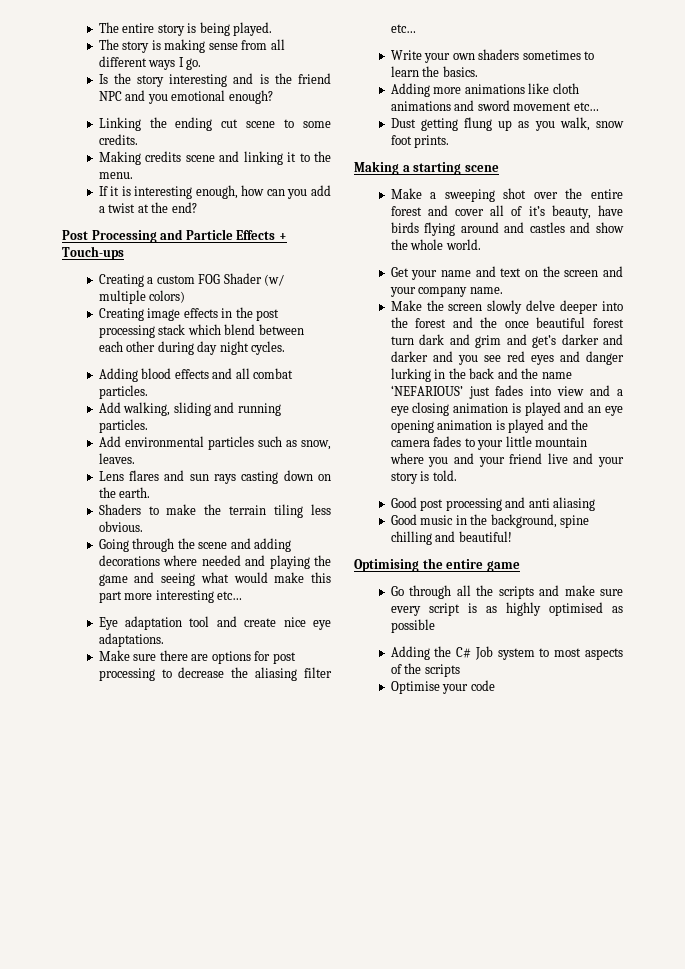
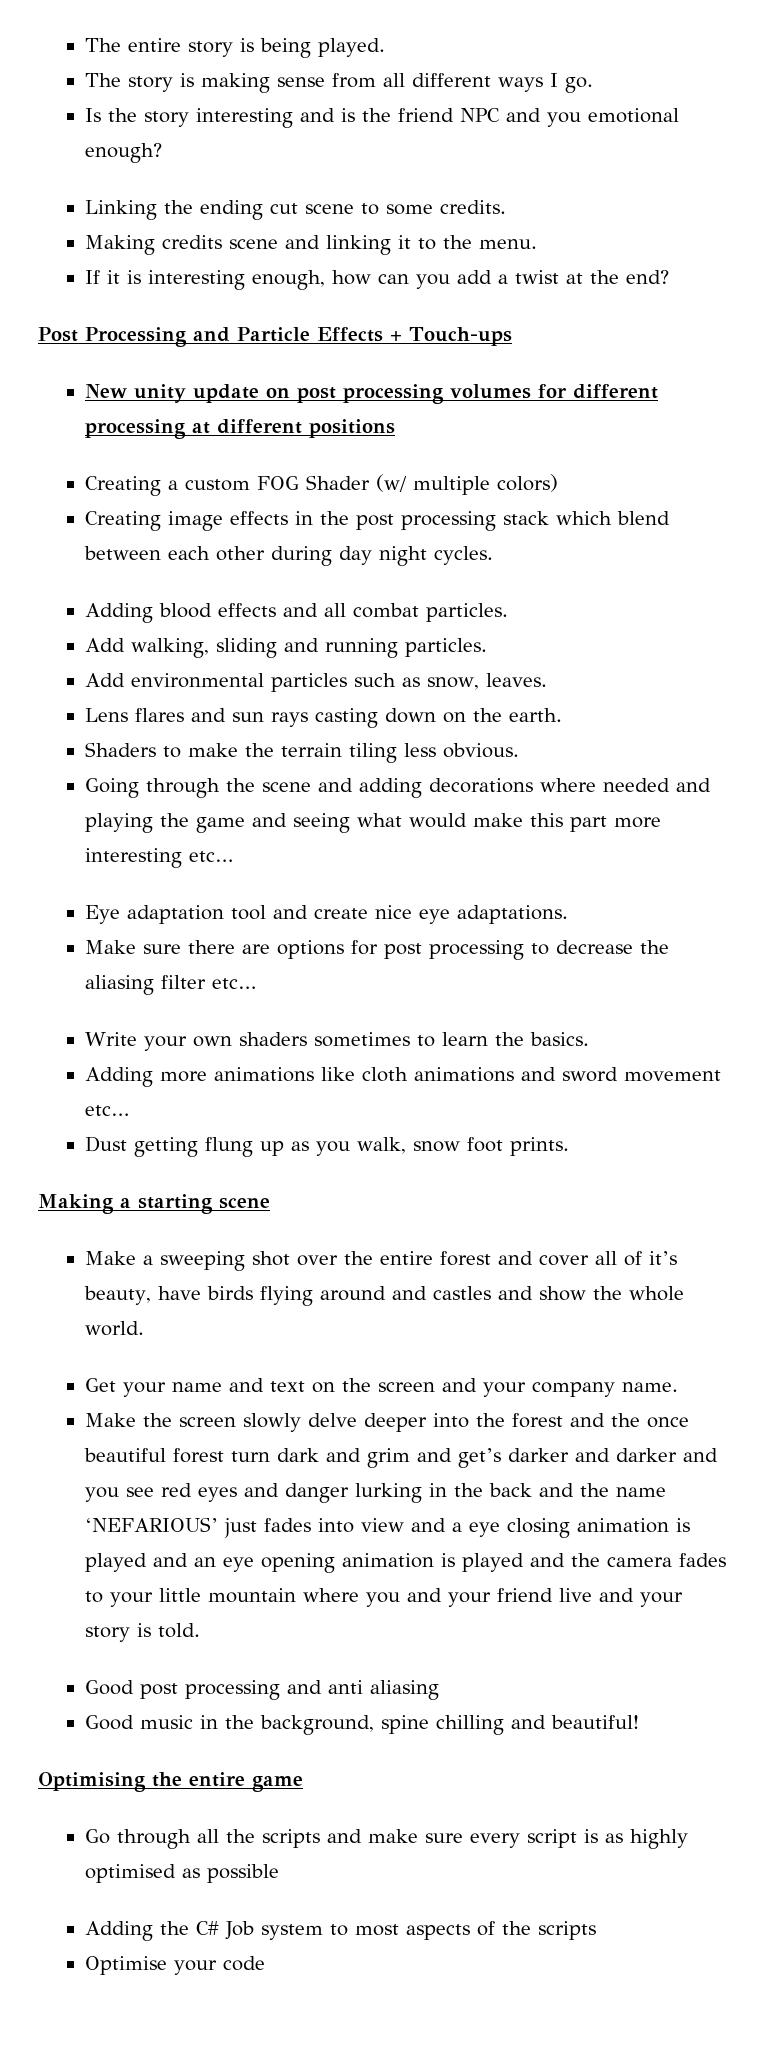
+ New unity update on post processing volumes for different processing at different positions

